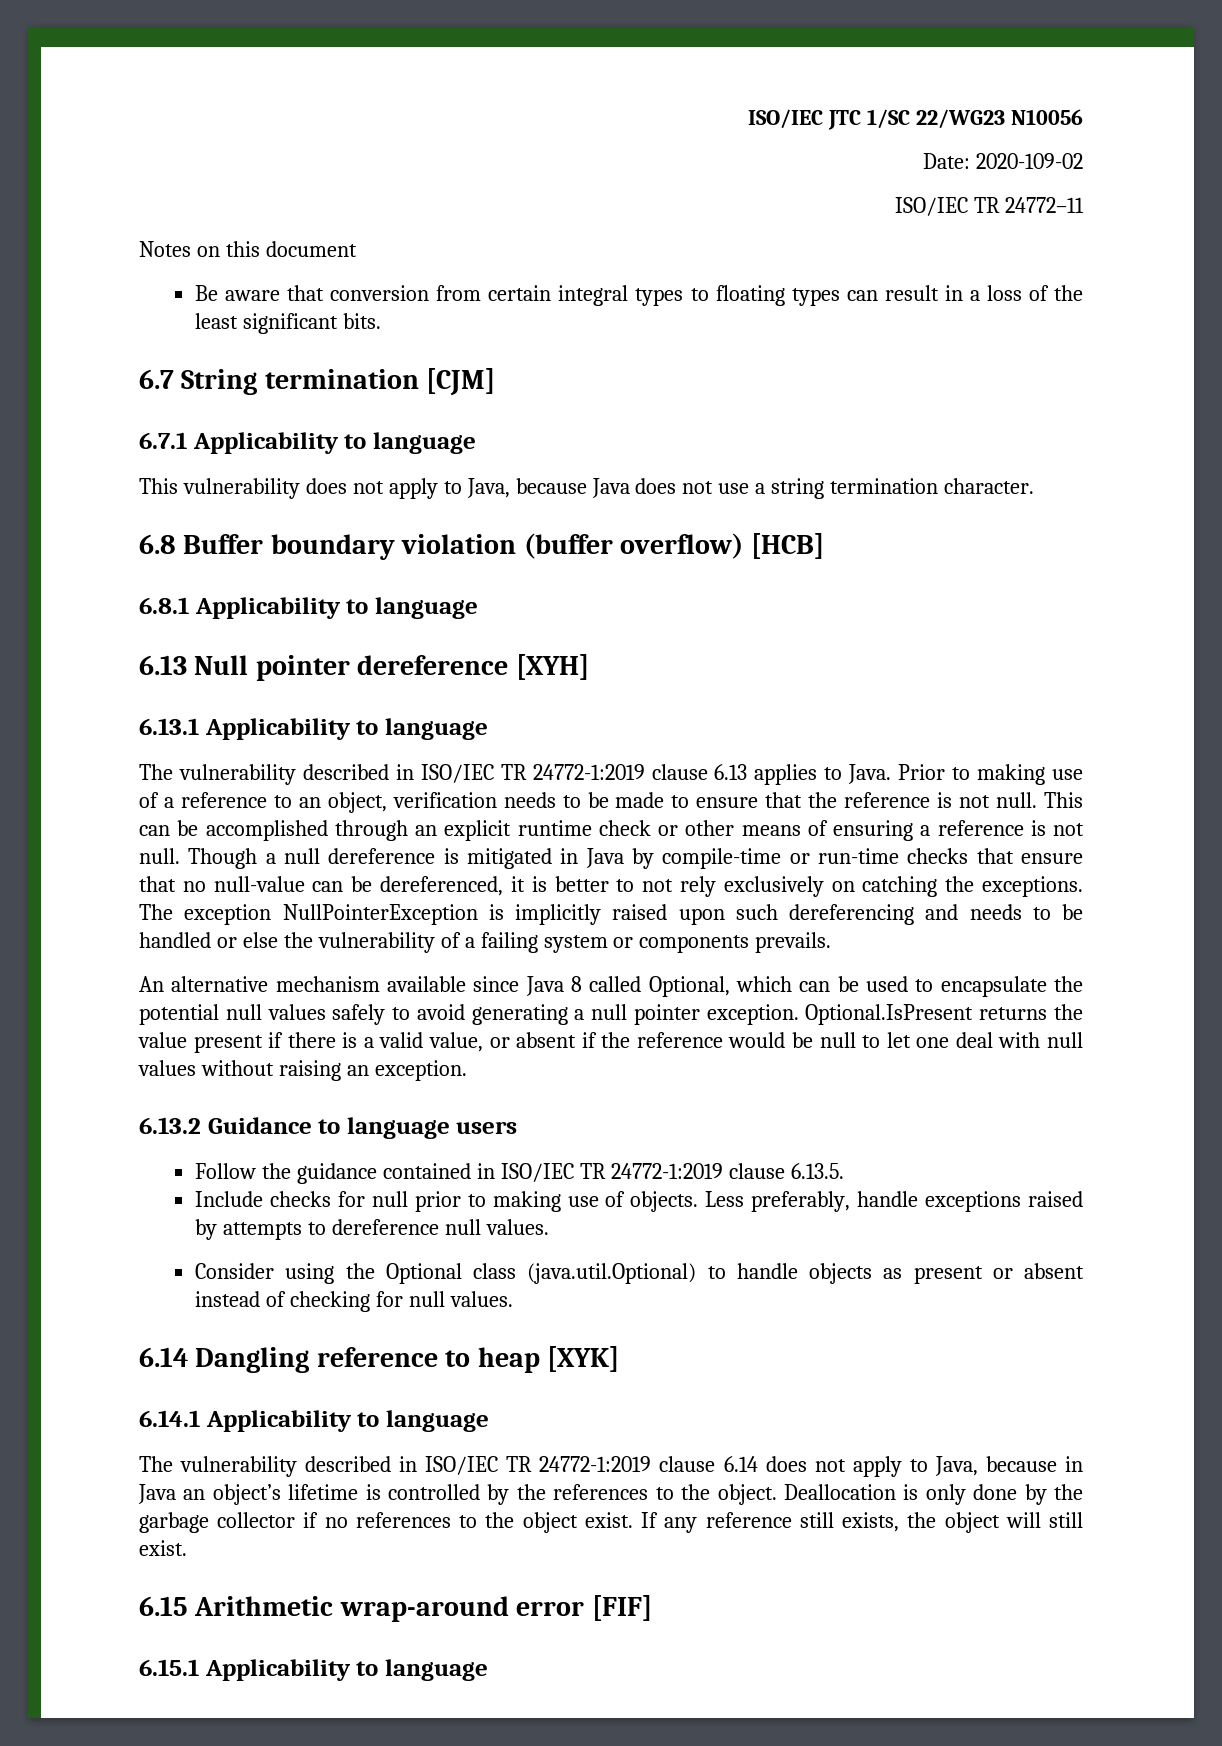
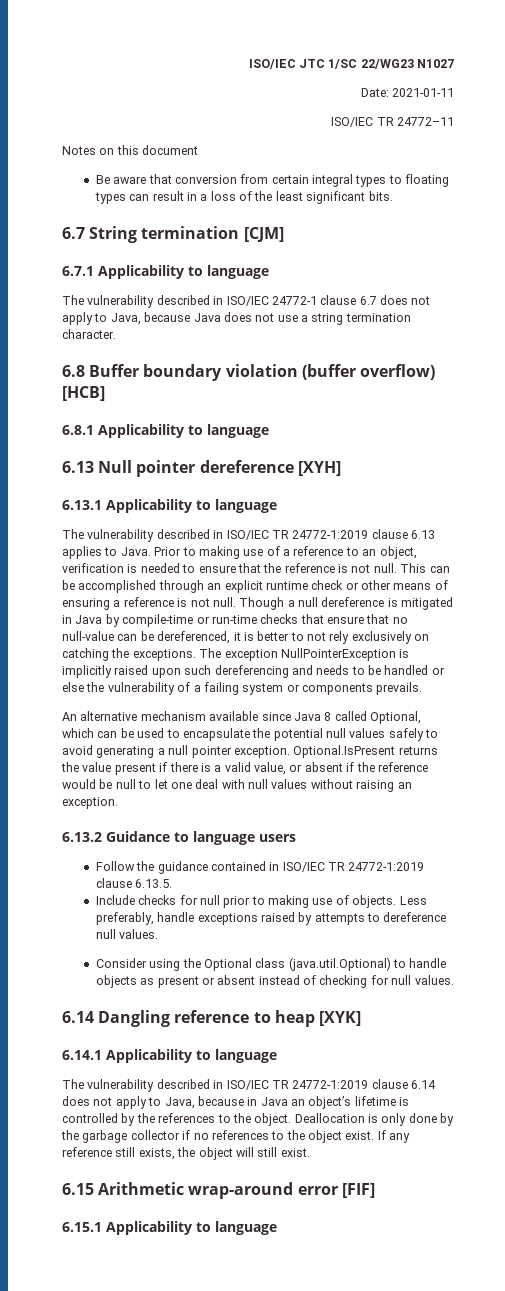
- ISO/IEC JTC 1/SC 22/WG23 N10056
+ ISO/IEC JTC 1/SC 22/WG23 N1027
- Date: 2020-109-02
+ Date: 2021-01-11
- This vulnerability does not apply to Java, because Java does not use a string termination character.
+ The vulnerability described in ISO/IEC 24772-1 clause 6.7 does not apply to Java, because Java does not use a string termination character.
- Prior to making use of a reference to an object, verification needs to be made to ensure that the reference is not null.
+ Prior to making use of a reference to an object, verification is needed to ensure that the reference is not null.

